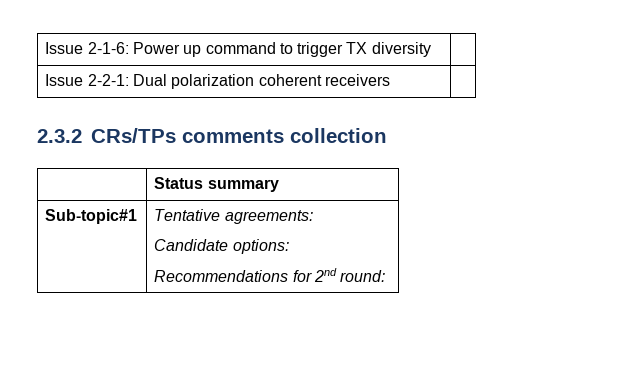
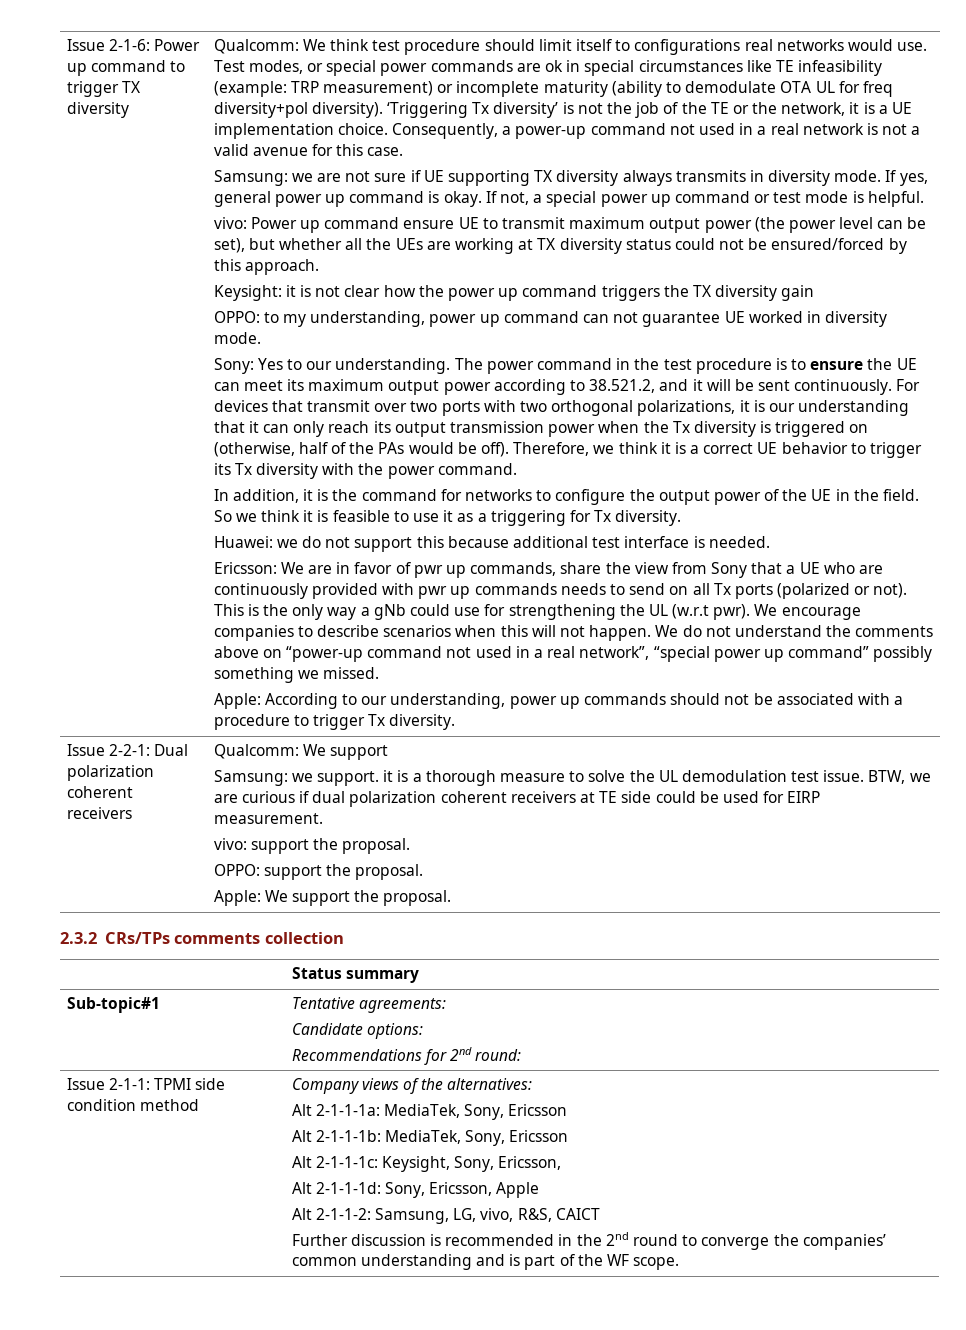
+ Qualcomm: We think test procedure should limit itself to configurations real networks would use. Test modes, or special power commands are ok in special circumstances like TE infeasibility (example: TRP measurement) or incomplete maturity (ability to demodulate OTA UL for freq diversity+pol diversity). ‘Triggering Tx diversity’ is not the job of the TE or the network, it is a UE implementation choice. Consequently, a power-up command not used in a real network is not a valid avenue for this case.
+ Samsung: we are not sure if UE supporting TX diversity always transmits in diversity mode. If yes, general power up command is okay. If not, a special power up command or test mode is helpful.
+ vivo: Power up command ensure UE to transmit maximum output power (the power level can be set), but whether all the UEs are working at TX diversity status could not be ensured/forced by this approach.
+ Keysight: it is not clear how the power up command triggers the TX diversity gain
+ OPPO: to my understanding, power up command can not guarantee UE worked in diversity mode.
+ Sony: Yes to our understanding. The power command in the test procedure is to ensure the UE can meet its maximum output power according to 38.521.2, and it will be sent continuously. For devices that transmit over two ports with two orthogonal polarizations, it is our understanding that it can only reach its output transmission power when the Tx diversity is triggered on (otherwise, half of the PAs would be off). Therefore, we think it is a correct UE behavior to trigger its Tx diversity with the power command.
+ In addition, it is the command for networks to configure the output power of the UE in the field. So we think it is feasible to use it as a triggering for Tx diversity.
+ Huawei: we do not support this because additional test interface is needed.
+ Ericsson: We are in favor of pwr up commands, share the view from Sony that a UE who are continuously provided with pwr up commands needs to send on all Tx ports (polarized or not). This is the only way a gNb could use for strengthening the UL (w.r.t pwr). We encourage companies to describe scenarios when this will not happen. We do not understand the comments above on “power-up command not used in a real network”, “special power up command” possibly something we missed.
+ Apple: According to our understanding, power up commands should not be associated with a procedure to trigger Tx diversity.
+ Qualcomm: We support
+ Samsung: we support. it is a thorough measure to solve the UL demodulation test issue. BTW, we are curious if dual polarization coherent receivers at TE side could be used for EIRP measurement.
+ vivo: support the proposal.
+ OPPO: support the proposal.
+ Apple: We support the proposal.
+ Issue 2-1-1: TPMI side condition method | Company views of the alternatives:
+ Alt 2-1-1-1a: MediaTek, Sony, Ericsson
+ Alt 2-1-1-1b: MediaTek, Sony, Ericsson
+ Alt 2-1-1-1c: Keysight, Sony, Ericsson,
+ Alt 2-1-1-1d: Sony, Ericsson, Apple
+ Alt 2-1-1-2: Samsung, LG, vivo, R&S, CAICT
+ Further discussion is recommended in the 2nd round to converge the companies’ common understanding and is part of the WF scope.

